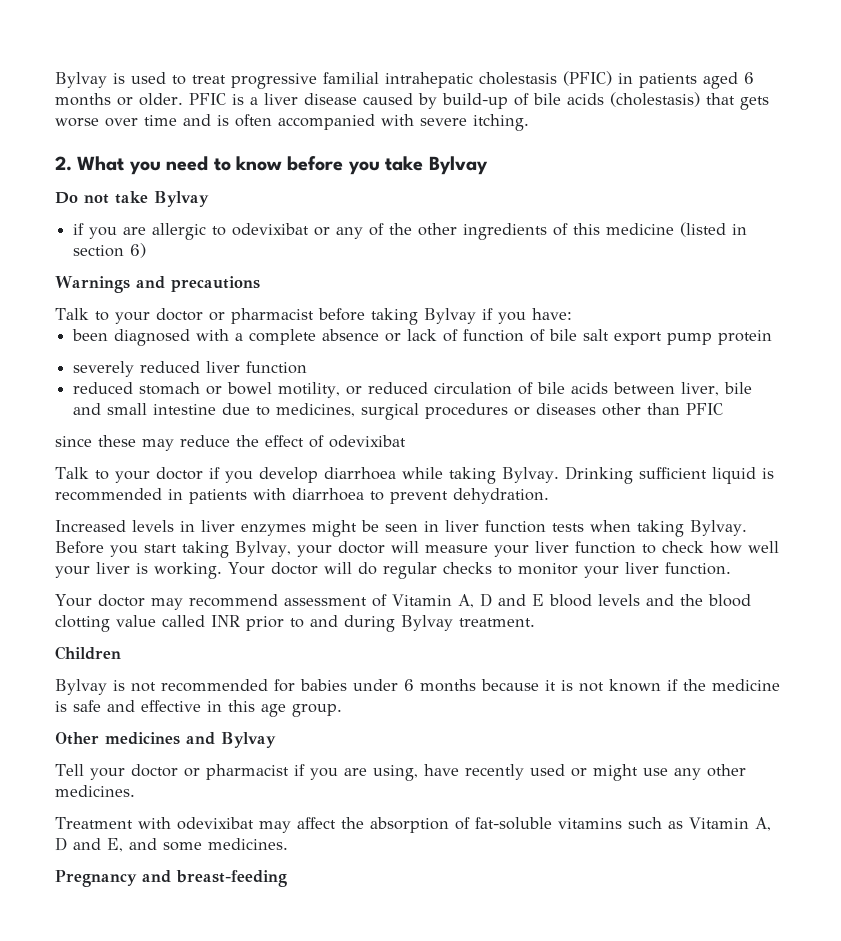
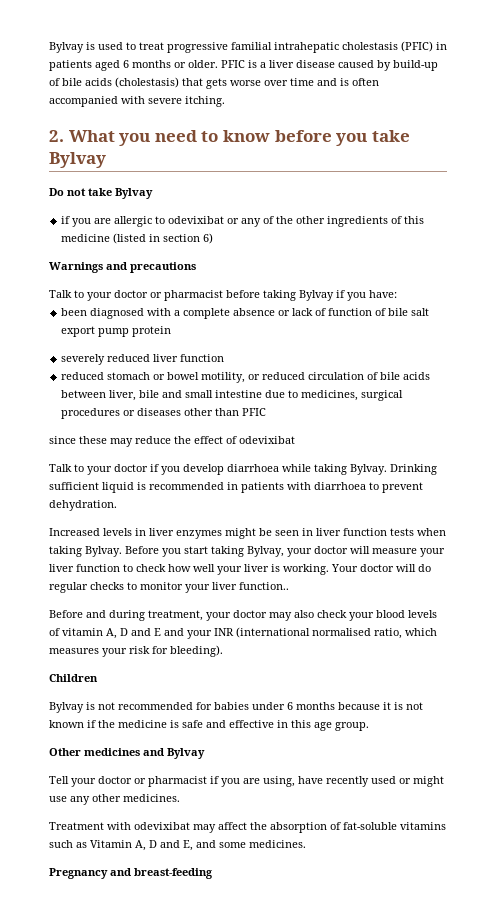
- Your doctor will do regular checks to monitor your liver function.
- Your doctor may recommend assessment of Vitamin A, D and E blood levels and the blood clotting value called INR prior to and during Bylvay treatment.
+ Your doctor will do regular checks to monitor your liver function..
+ Before and during treatment, your doctor may also check your blood levels of vitamin A, D and E and your INR (international normalised ratio, which measures your risk for bleeding).

